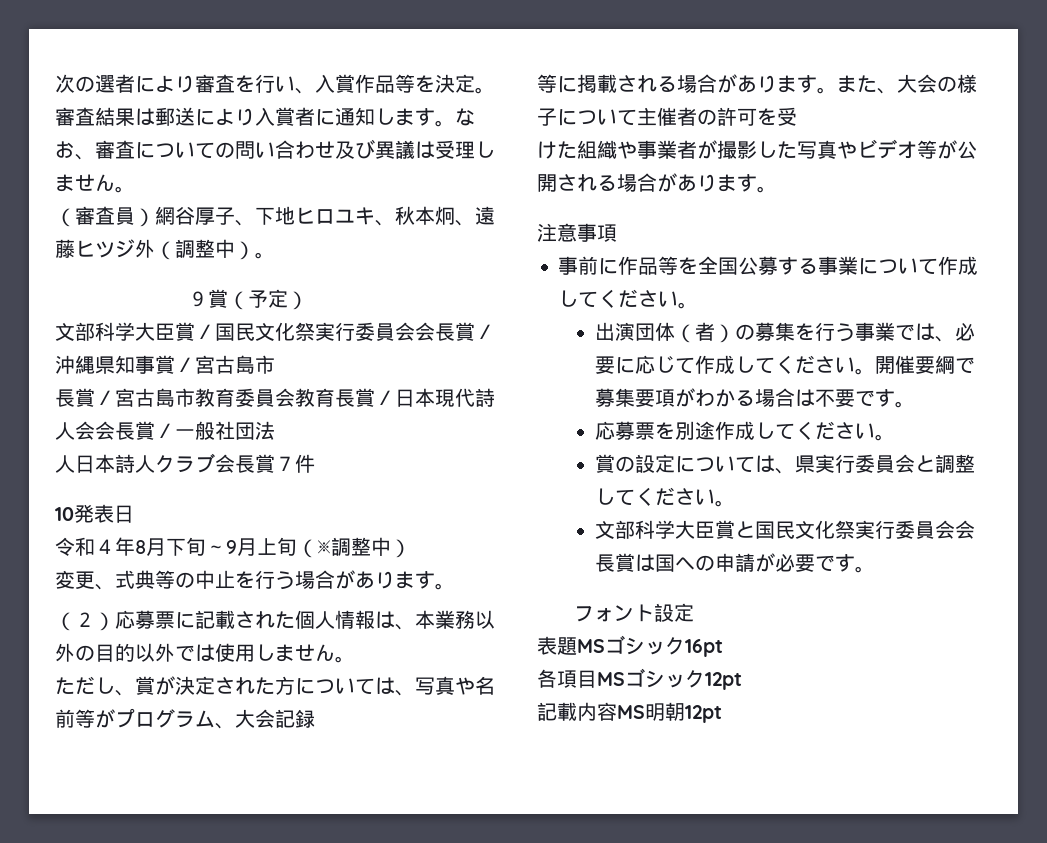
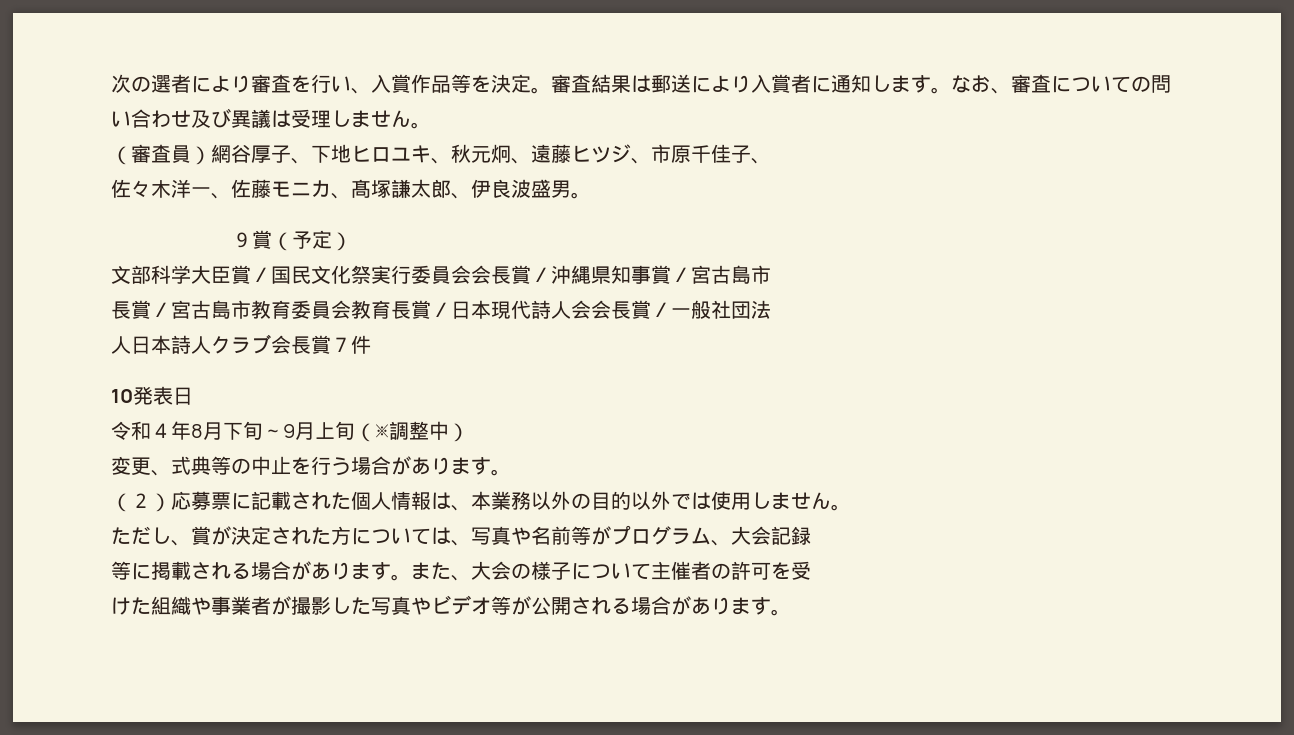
- （審査員）網谷厚子、下地ヒロユキ、秋本炯、遠藤ヒツジ外（調整中）。
+ （審査員）網谷厚子、下地ヒロユキ、秋元炯、遠藤ヒツジ、市原千佳子、
+ 佐々木洋一、佐藤モニカ、髙塚謙太郎、伊良波盛男。
- 注意事項
- 事前に作品等を全国公募する事業について作成してください。
- 出演団体（者）の募集を行う事業では、必要に応じて作成してください。開催要綱で募集要項がわかる場合は不要です。
- 応募票を別途作成してください。
- 賞の設定については、県実行委員会と調整してください。
- 文部科学大臣賞と国民文化祭実行委員会会長賞は国への申請が必要です。
- フォント設定
- 表題MSゴシック16pt
- 各項目MSゴシック12pt
- 記載内容MS明朝12pt

